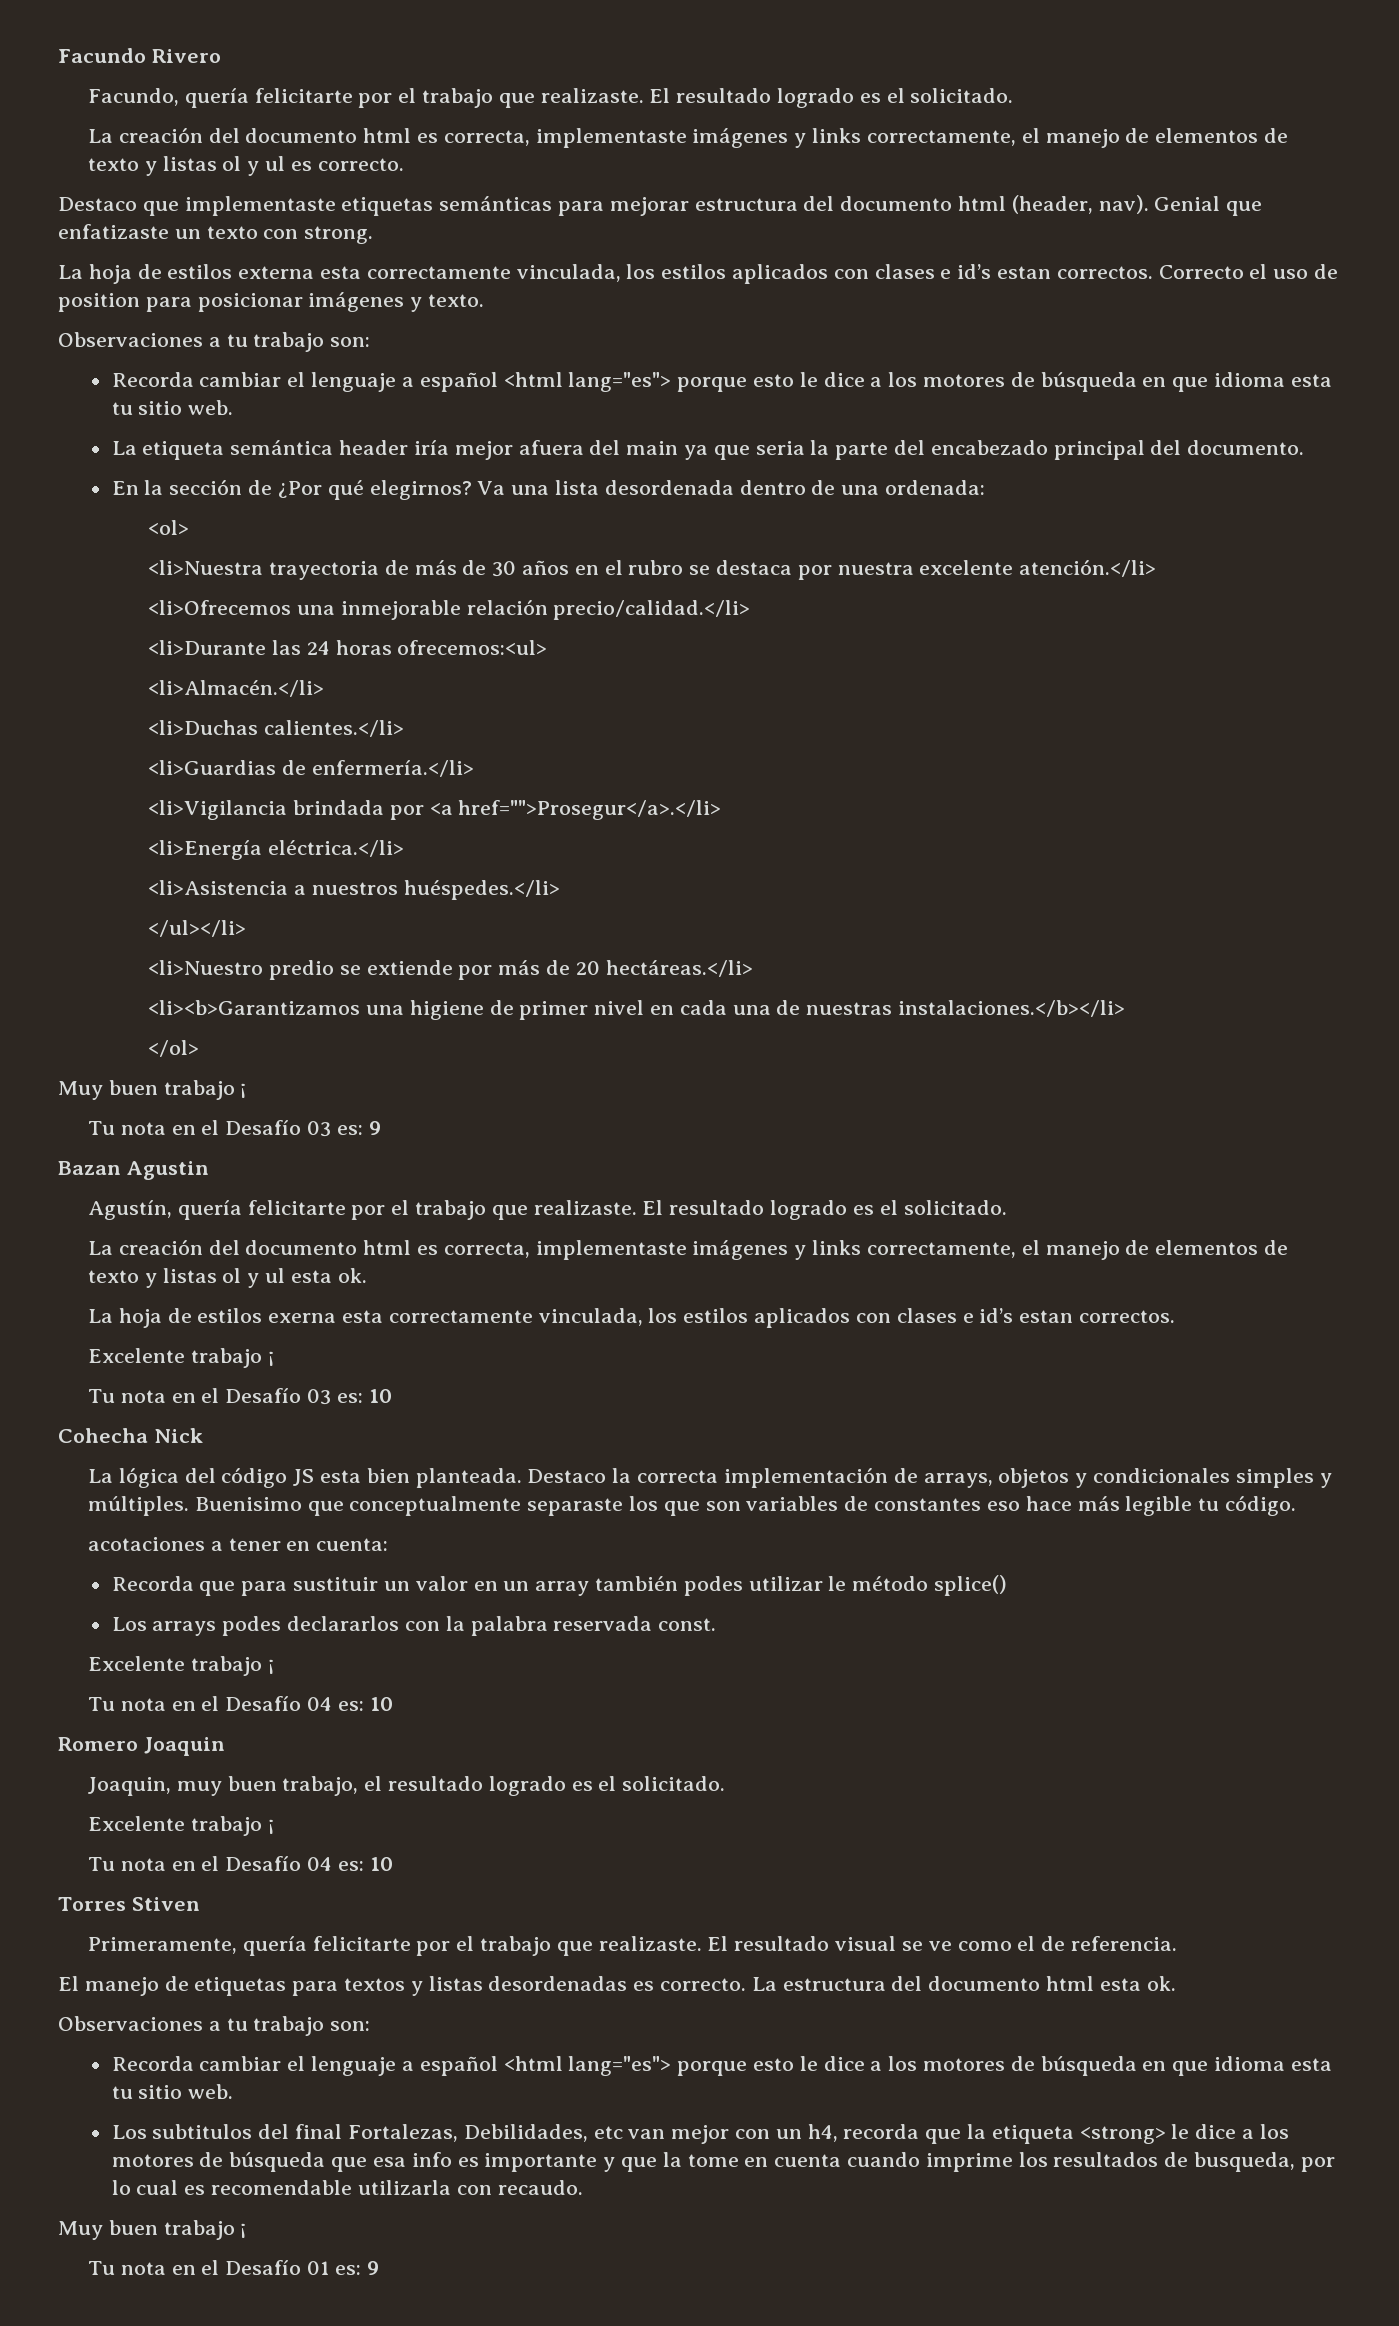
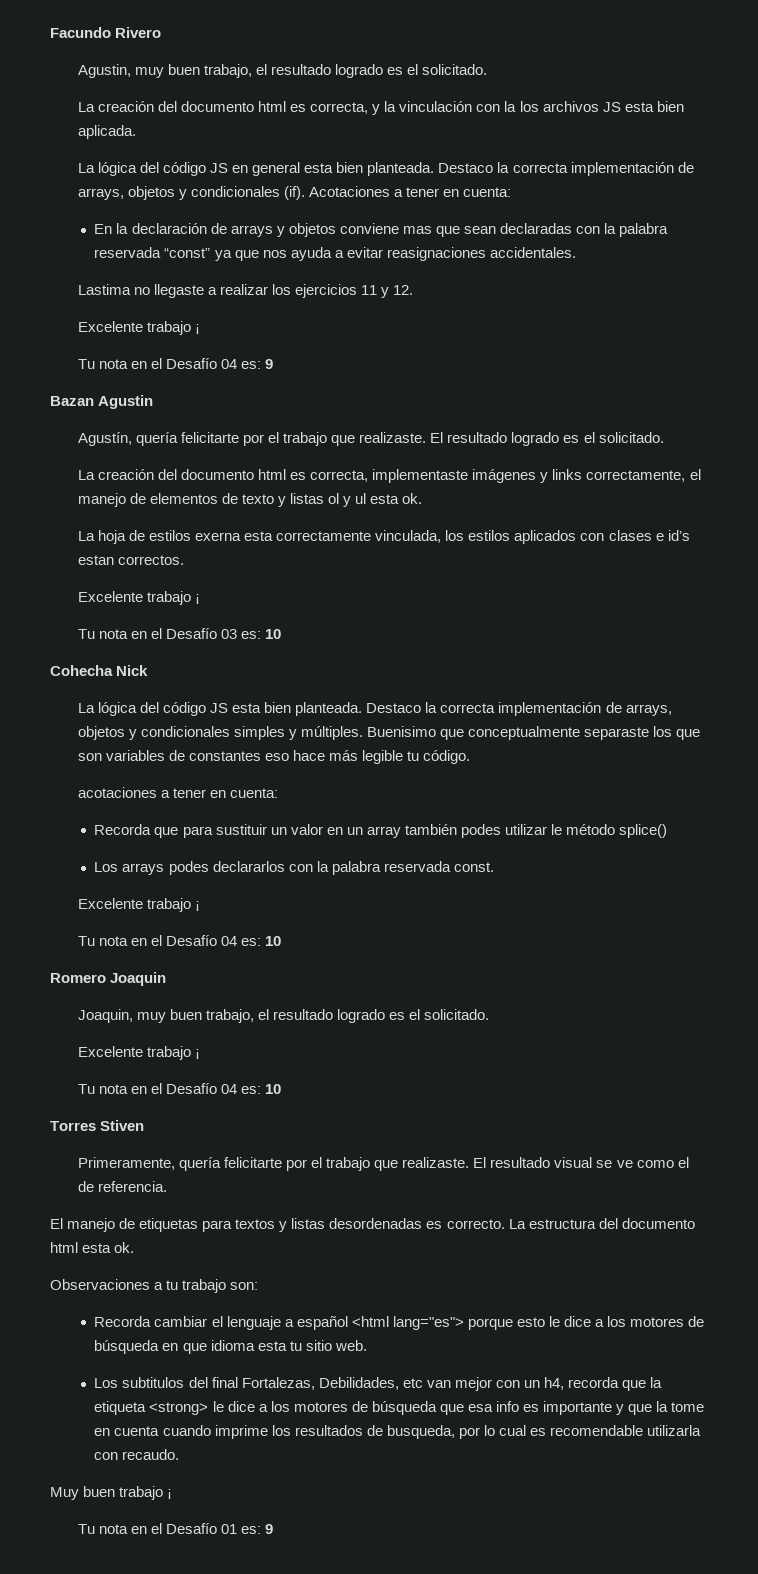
- Facundo, quería felicitarte por el trabajo que realizaste. El resultado logrado es el solicitado.
+ Agustin, muy buen trabajo, el resultado logrado es el solicitado.
- La creación del documento html es correcta, implementaste imágenes y links correctamente, el manejo de elementos de texto y listas ol y ul es correcto.
- Destaco que implementaste etiquetas semánticas para mejorar estructura del documento html (header, nav). Genial que enfatizaste un texto con strong.
- La hoja de estilos externa esta correctamente vinculada, los estilos aplicados con clases e id’s estan correctos. Correcto el uso de position para posicionar imágenes y texto.
- Observaciones a tu trabajo son:
- Recorda cambiar el lenguaje a español <html lang="es"> porque esto le dice a los motores de búsqueda en que idioma esta tu sitio web.
- La etiqueta semántica header iría mejor afuera del main ya que seria la parte del encabezado principal del documento.
- En la sección de ¿Por qué elegirnos? Va una lista desordenada dentro de una ordenada:
- <ol>
- <li>Nuestra trayectoria de más de 30 años en el rubro se destaca por nuestra excelente atención.</li>
- <li>Ofrecemos una inmejorable relación precio/calidad.</li>
- <li>Durante las 24 horas ofrecemos:<ul>
- <li>Almacén.</li>
- <li>Duchas calientes.</li>
- <li>Guardias de enfermería.</li>
- <li>Vigilancia brindada por <a href="">Prosegur</a>.</li>
- <li>Energía eléctrica.</li>
- <li>Asistencia a nuestros huéspedes.</li>
- </ul></li>
- <li>Nuestro predio se extiende por más de 20 hectáreas.</li>
- <li><b>Garantizamos una higiene de primer nivel en cada una de nuestras instalaciones.</b></li>
- </ol>
- Muy buen trabajo ¡
- Tu nota en el Desafío 03 es: 9
+ La creación del documento html es correcta, y la vinculación con la los archivos JS esta bien aplicada.
+ La lógica del código JS en general esta bien planteada. Destaco la correcta implementación de arrays, objetos y condicionales (if). Acotaciones a tener en cuenta:
+ En la declaración de arrays y objetos conviene mas que sean declaradas con la palabra reservada “const” ya que nos ayuda a evitar reasignaciones accidentales.
+ Lastima no llegaste a realizar los ejercicios 11 y 12.
+ Excelente trabajo ¡
+ Tu nota en el Desafío 04 es: 9

